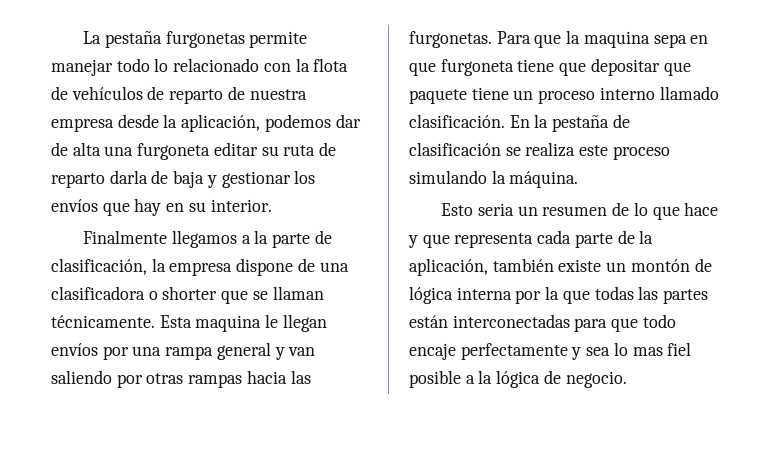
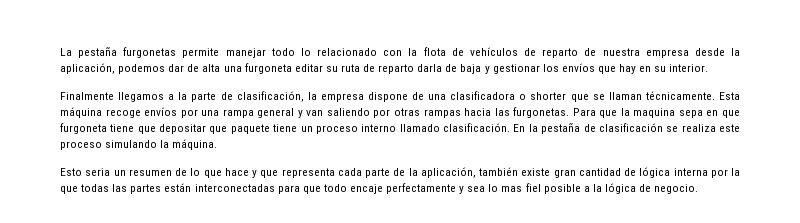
- Esta maquina le llegan envíos por una rampa general y van saliendo por otras rampas hacia las furgonetas.
+ Esta máquina recoge envíos por una rampa general y van saliendo por otras rampas hacia las furgonetas.
- Esto seria un resumen de lo que hace y que representa cada parte de la aplicación, también existe un montón de lógica interna por la que todas las partes están interconectadas para que todo encaje perfectamente y sea lo mas fiel posible a la lógica de negocio.
+ Esto seria un resumen de lo que hace y que representa cada parte de la aplicación, también existe gran cantidad de lógica interna por la que todas las partes están interconectadas para que todo encaje perfectamente y sea lo mas fiel posible a la lógica de negocio.

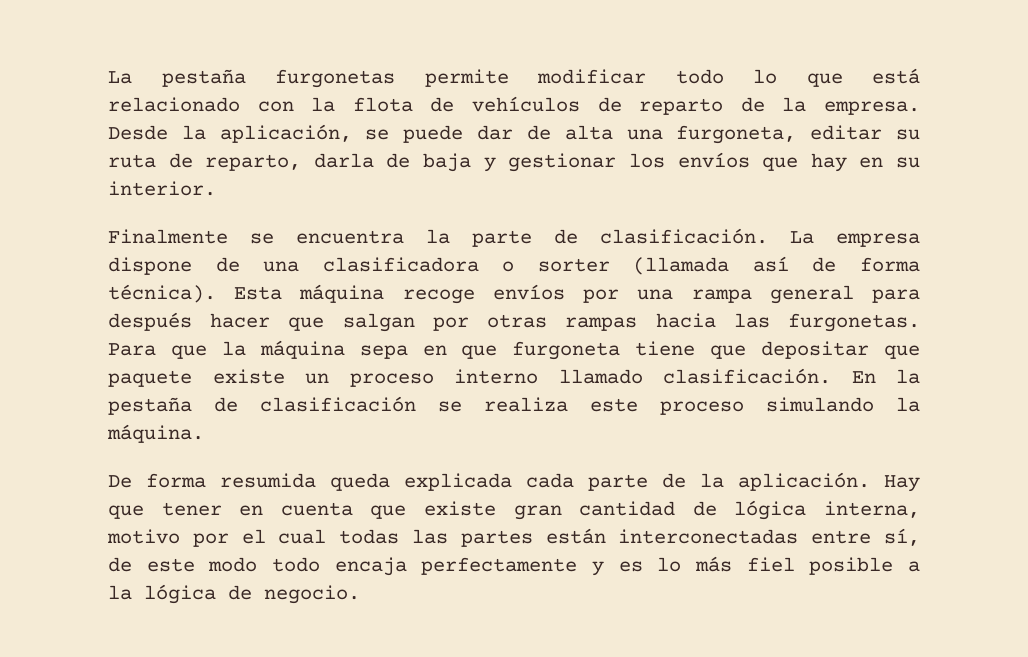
- La pestaña furgonetas permite manejar todo lo relacionado con la flota de vehículos de reparto de nuestra empresa desde la aplicación, podemos dar de alta una furgoneta editar su ruta de reparto darla de baja y gestionar los envíos que hay en su interior.
+ La pestaña furgonetas permite modificar todo lo que está relacionado con la flota de vehículos de reparto de la empresa. Desde la aplicación, se puede dar de alta una furgoneta, editar su ruta de reparto, darla de baja y gestionar los envíos que hay en su interior.
- Finalmente llegamos a la parte de clasificación, la empresa dispone de una clasificadora o shorter que se llaman técnicamente.
+ Finalmente se encuentra la parte de clasificación. La empresa dispone de una clasificadora o sorter (llamada así de forma técnica).
- Esta máquina recoge envíos por una rampa general y van saliendo por otras rampas hacia las furgonetas.
+ Esta máquina recoge envíos por una rampa general para después hacer que salgan por otras rampas hacia las furgonetas.
- Para que la maquina sepa en que furgoneta tiene que depositar que paquete tiene un proceso interno llamado clasificación.
+ Para que la máquina sepa en que furgoneta tiene que depositar que paquete existe un proceso interno llamado clasificación.
- Esto seria un resumen de lo que hace y que representa cada parte de la aplicación, también existe gran cantidad de lógica interna por la que todas las partes están interconectadas para que todo encaje perfectamente y sea lo mas fiel posible a la lógica de negocio.
+ De forma resumida queda explicada cada parte de la aplicación. Hay que tener en cuenta que existe gran cantidad de lógica interna, motivo por el cual todas las partes están interconectadas entre sí, de este modo todo encaja perfectamente y es lo más fiel posible a la lógica de negocio.

